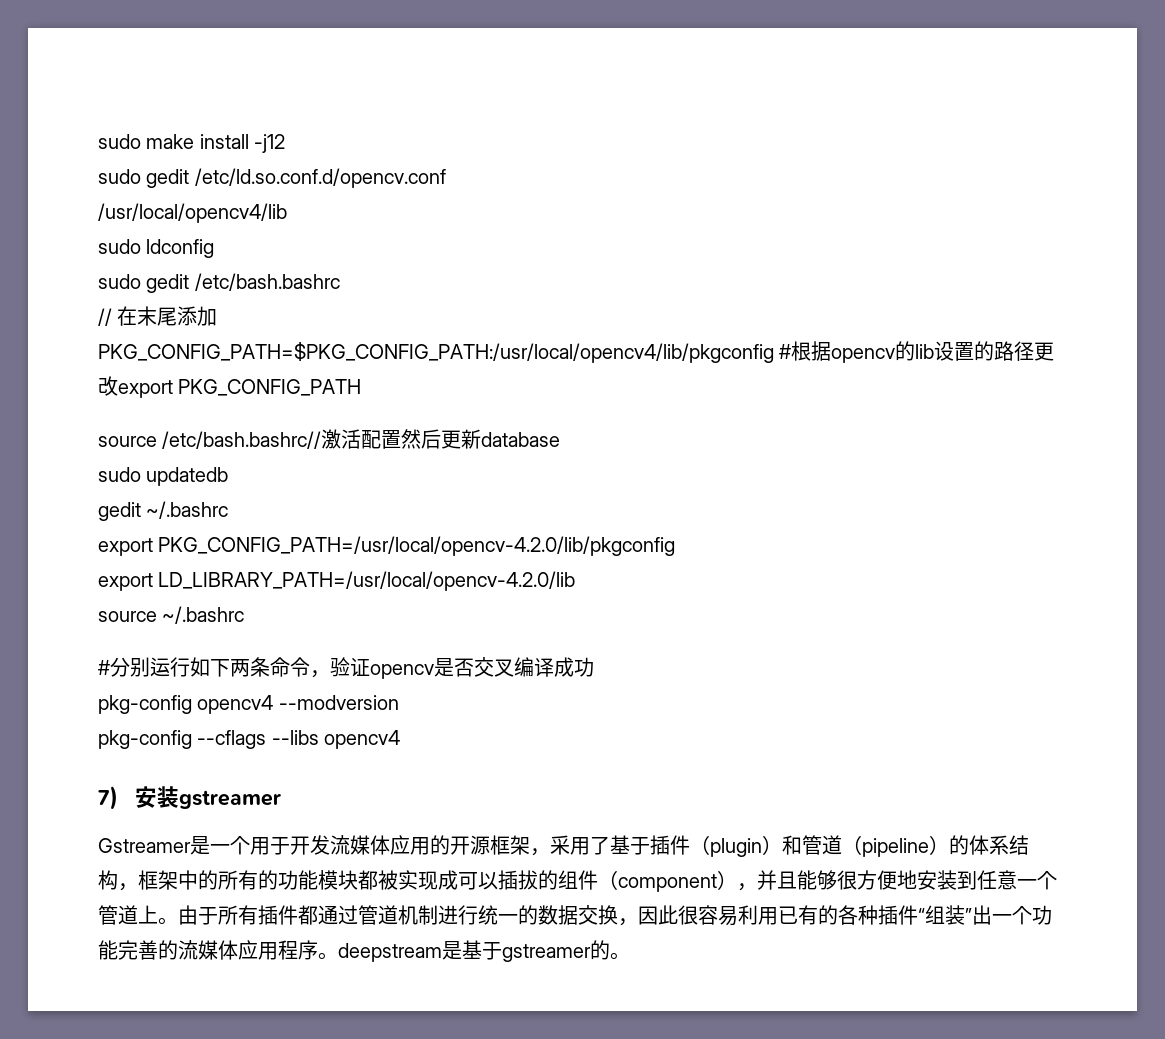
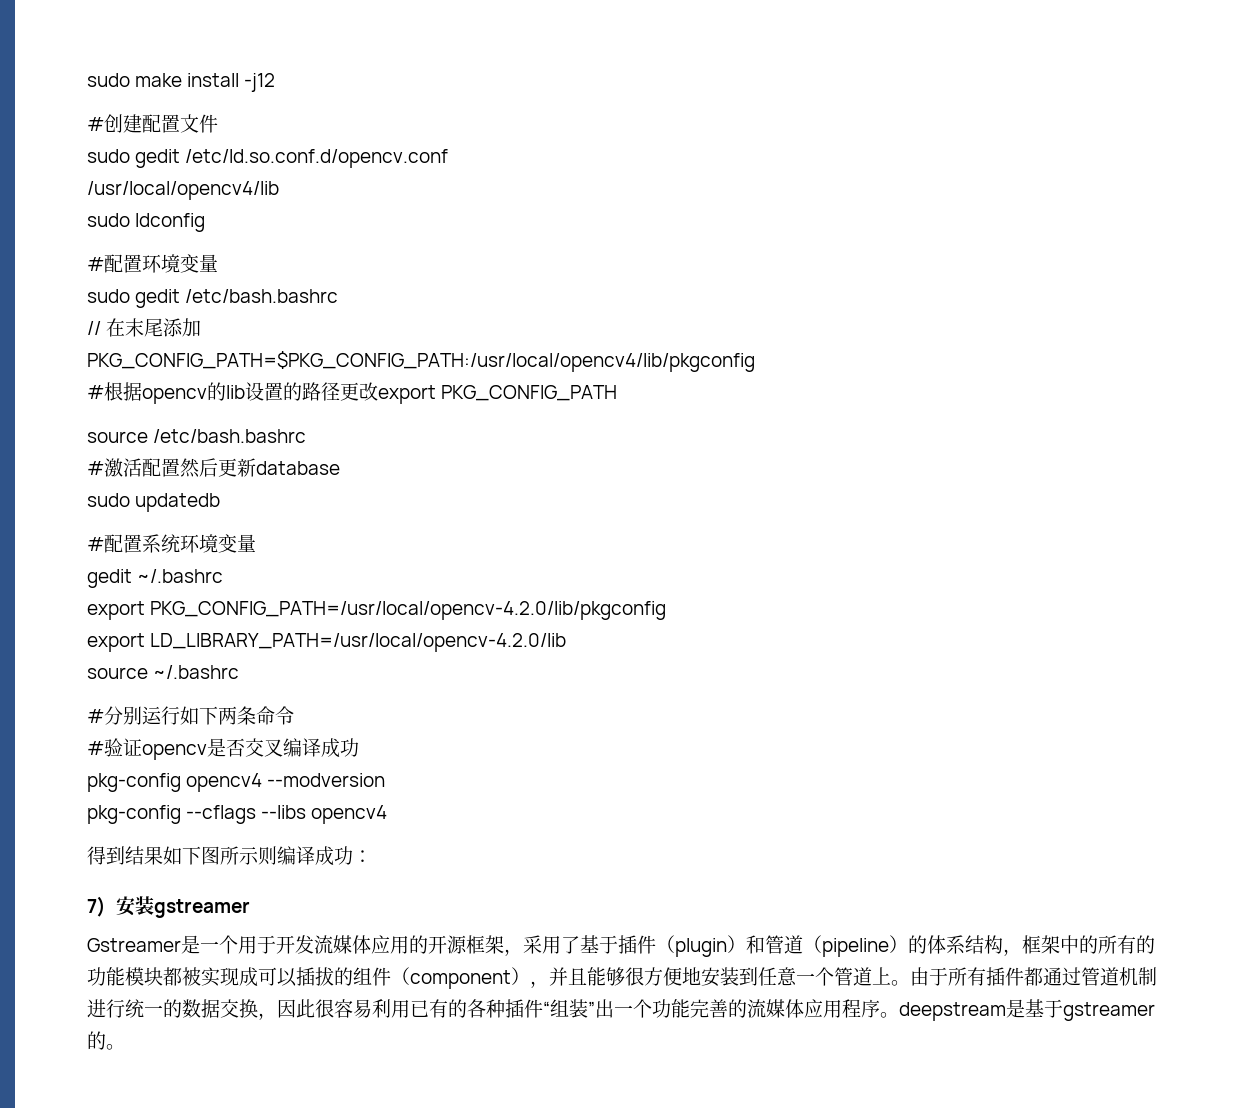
+ #创建配置文件
+ #配置环境变量
- PKG_CONFIG_PATH=$PKG_CONFIG_PATH:/usr/local/opencv4/lib/pkgconfig #根据opencv的lib设置的路径更改export PKG_CONFIG_PATH
+ PKG_CONFIG_PATH=$PKG_CONFIG_PATH:/usr/local/opencv4/lib/pkgconfig
+ #根据opencv的lib设置的路径更改export PKG_CONFIG_PATH
- source /etc/bash.bashrc//激活配置然后更新database
+ source /etc/bash.bashrc
+ #激活配置然后更新database
+ #配置系统环境变量
- #分别运行如下两条命令，验证opencv是否交叉编译成功
+ #分别运行如下两条命令
+ #验证opencv是否交叉编译成功
+ 得到结果如下图所示则编译成功：

